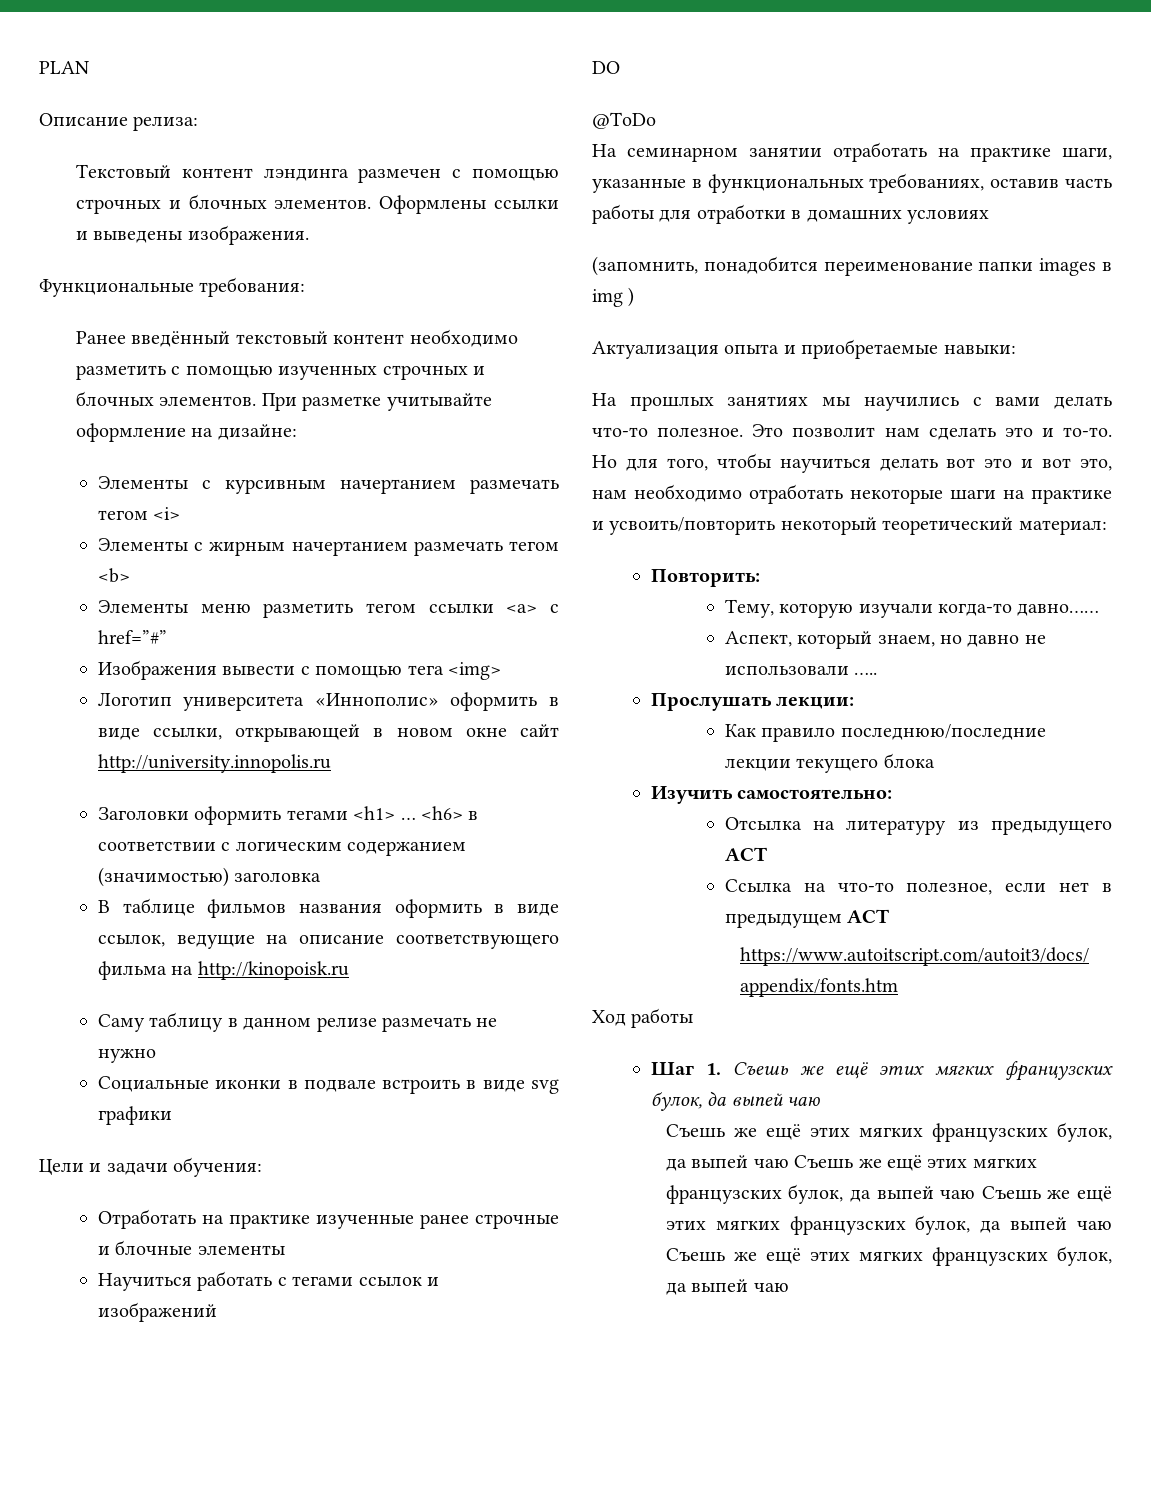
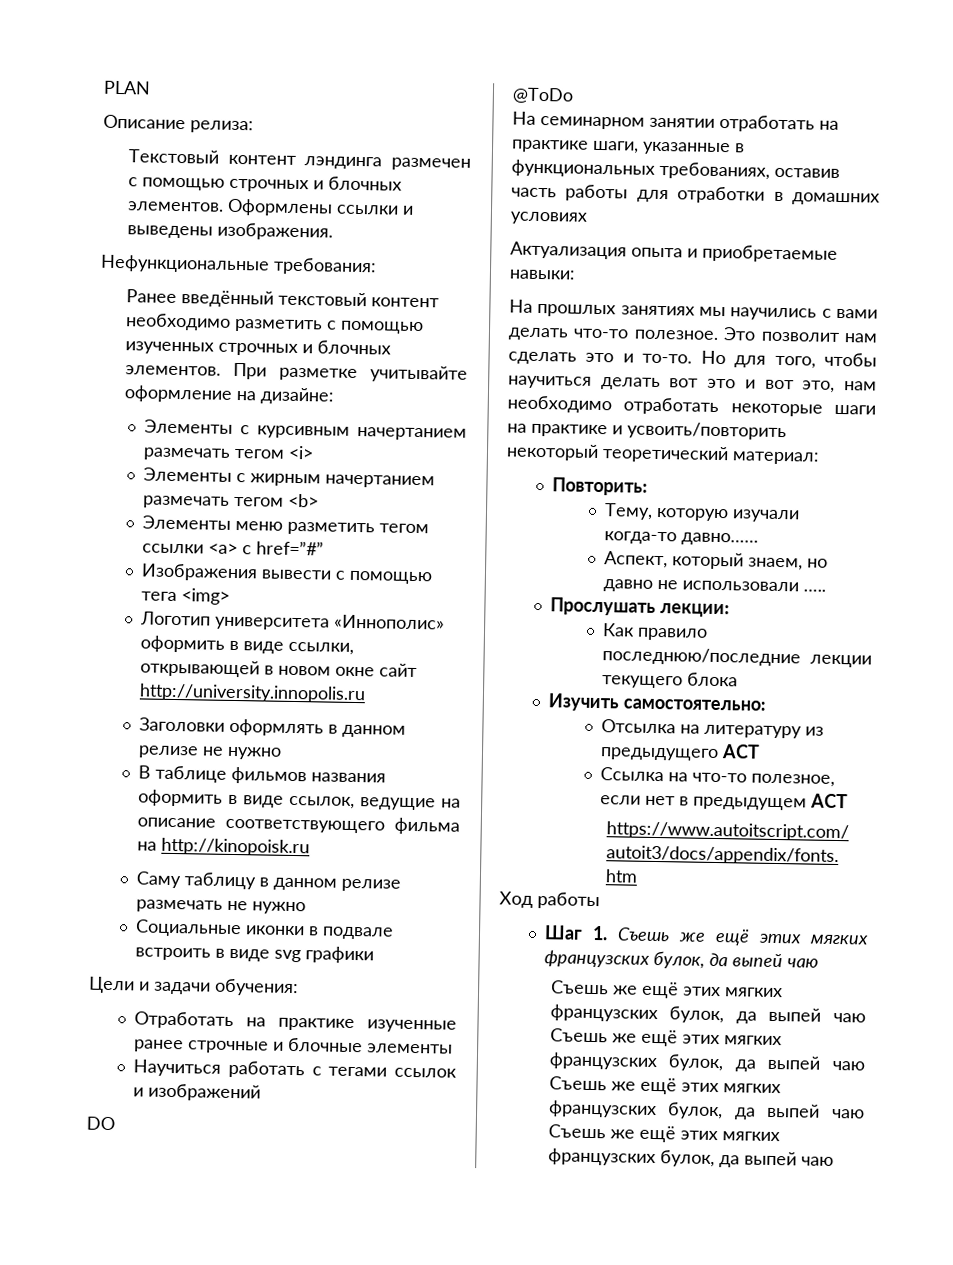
- Функциональные требования:
+ Нефункциональные требования:
- Заголовки оформить тегами <h1> … <h6> в соответствии с логическим содержанием (значимостью) заголовка
+ Заголовки оформлять в данном релизе не нужно
- (запомнить, понадобится переименование папки images в img )

